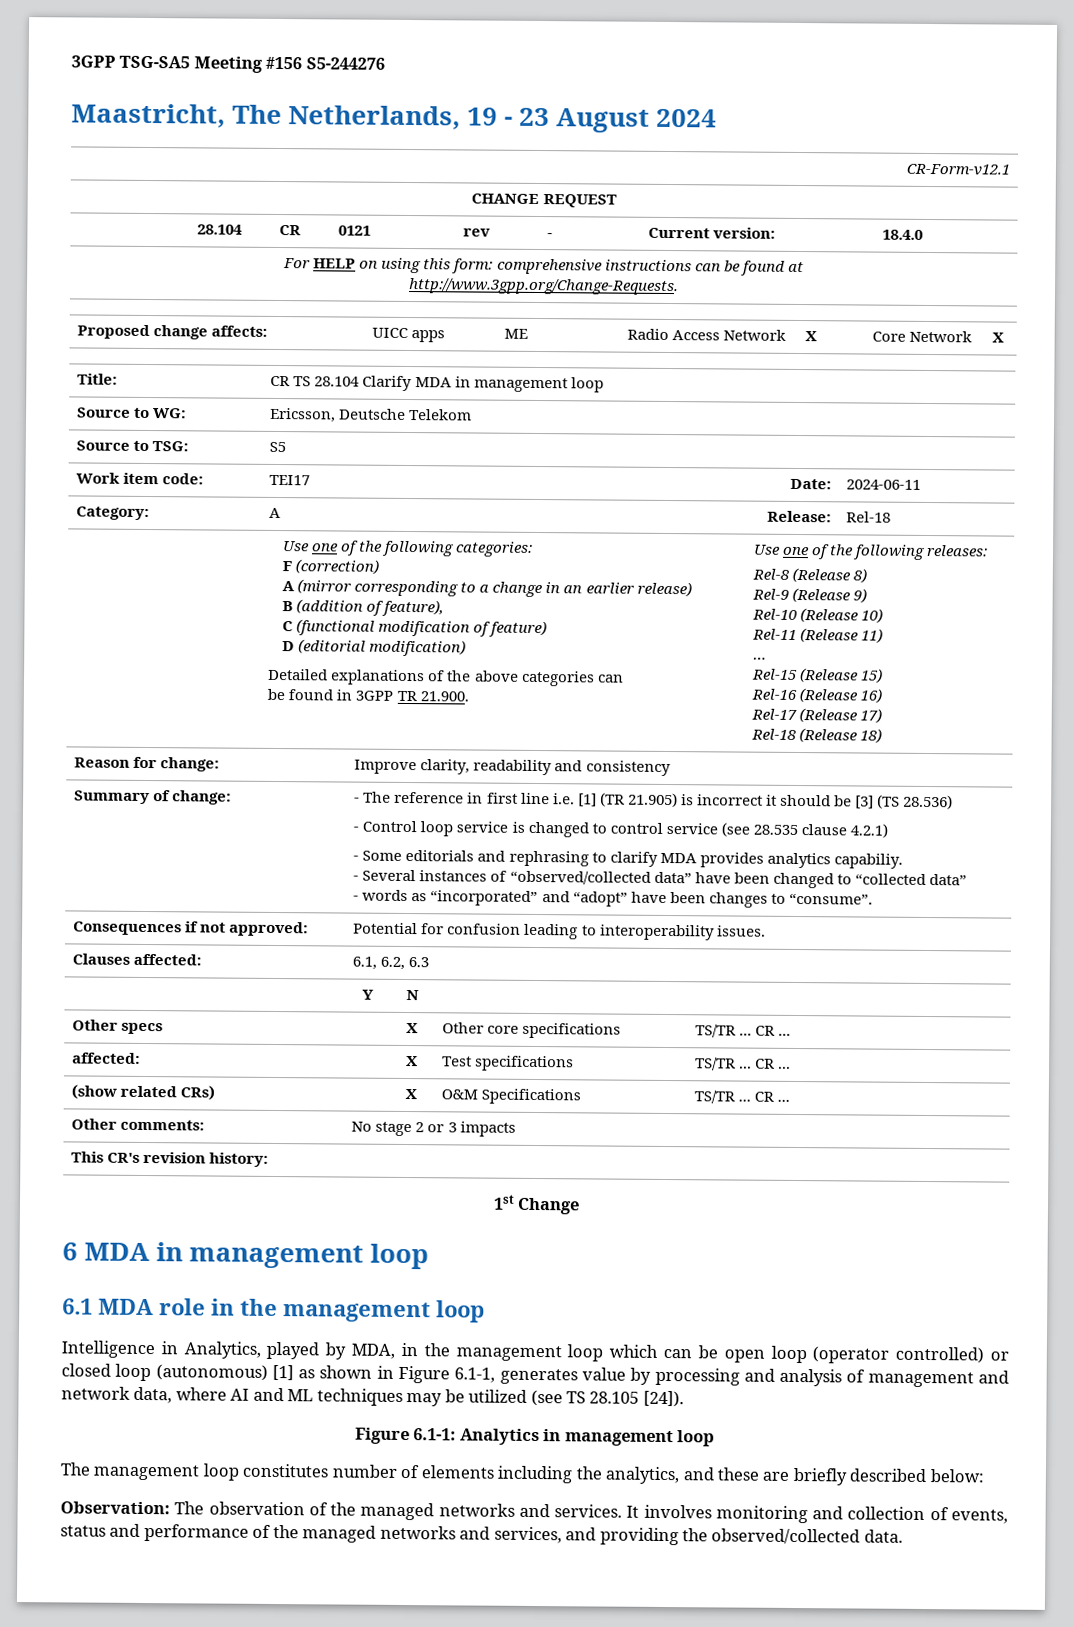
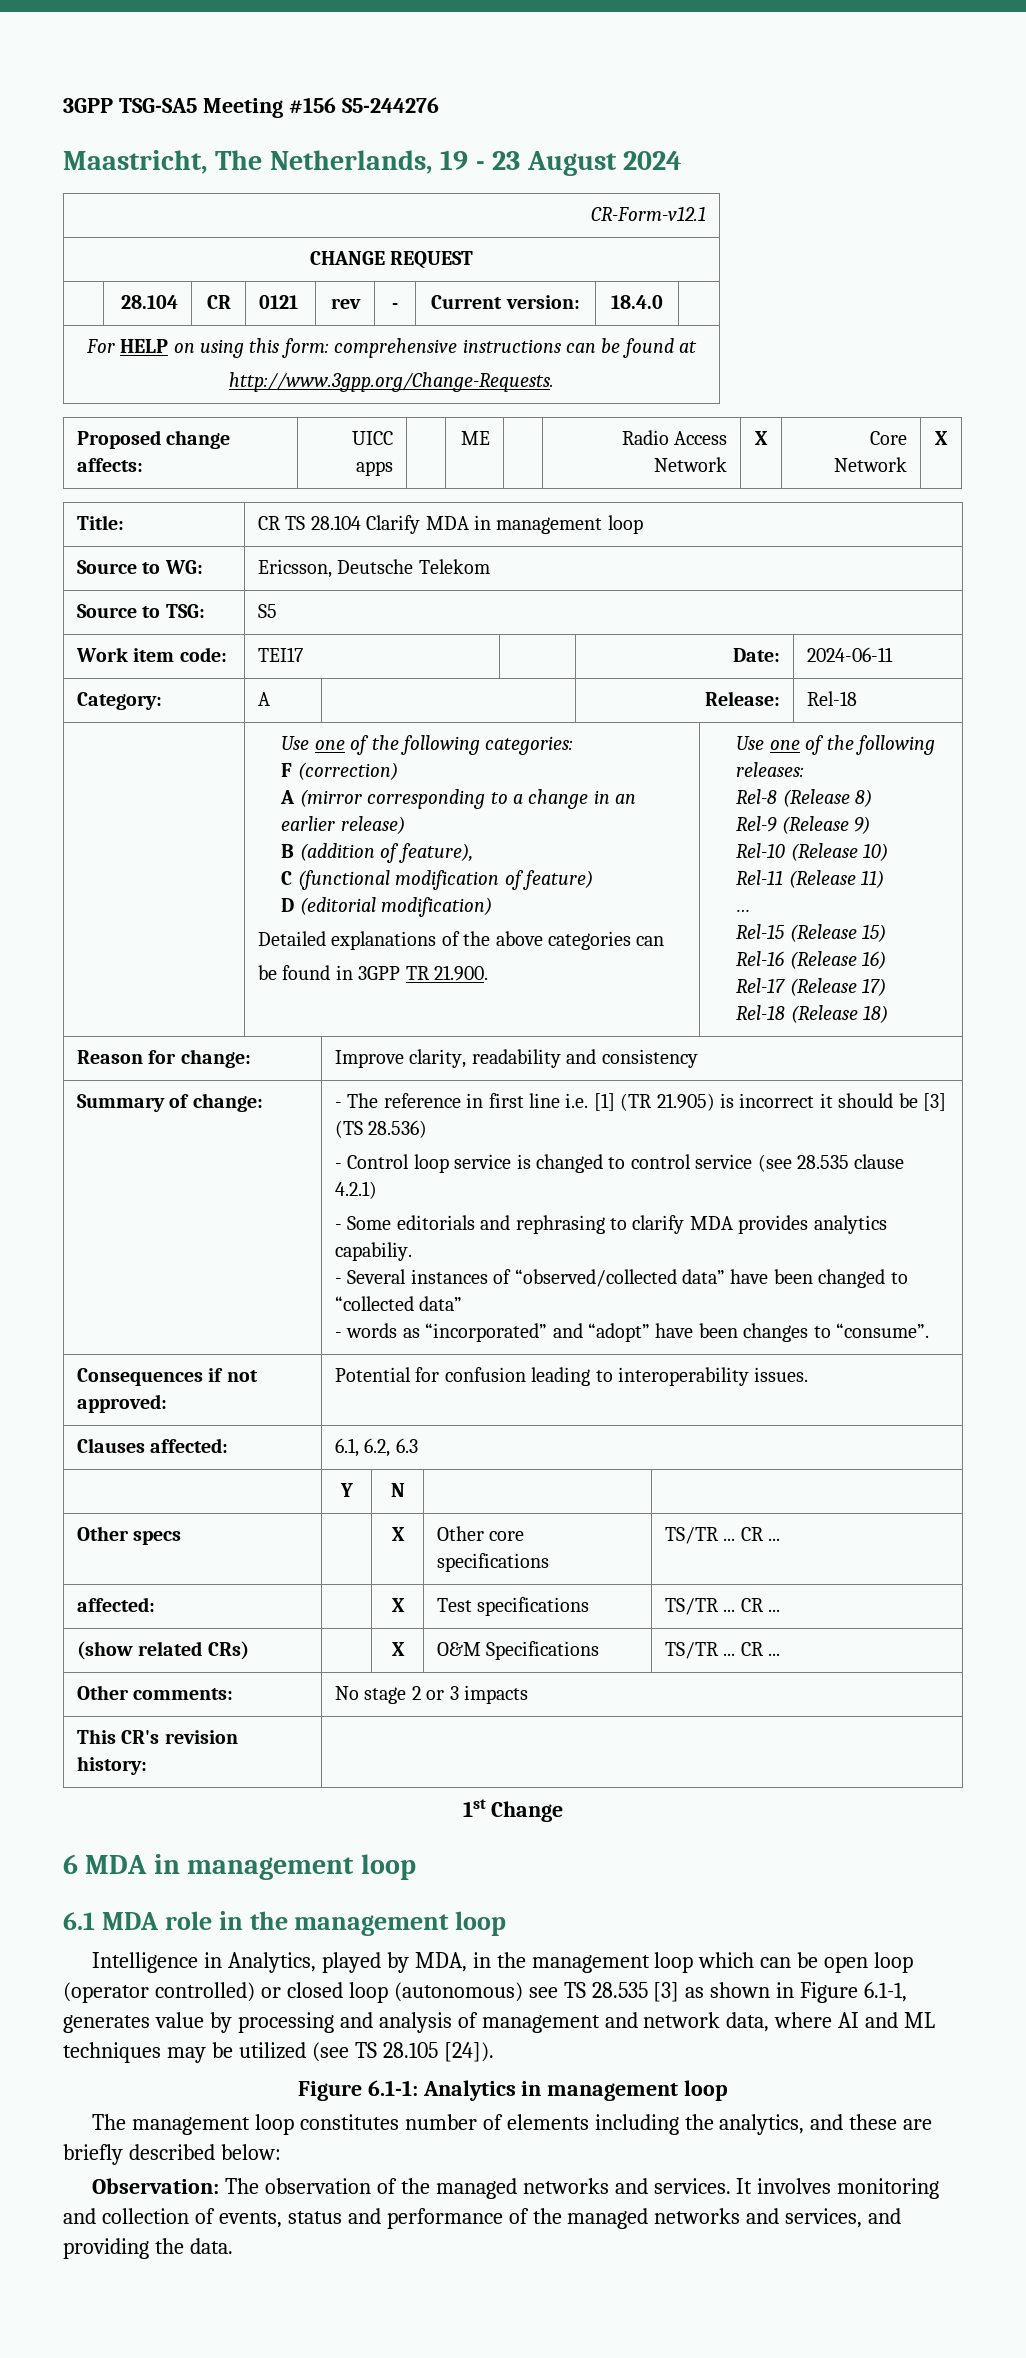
- Intelligence in Analytics, played by MDA, in the management loop which can be open loop (operator controlled) or closed loop (autonomous) [1] as shown in Figure 6.1-1, generates value by processing and analysis of management and network data, where AI and ML techniques may be utilized (see TS 28.105 [24]).
+ Intelligence in Analytics, played by MDA, in the management loop which can be open loop (operator controlled) or closed loop (autonomous) see TS 28.535 [3] as shown in Figure 6.1-1, generates value by processing and analysis of management and network data, where AI and ML techniques may be utilized (see TS 28.105 [24]).
- It involves monitoring and collection of events, status and performance of the managed networks and services, and providing the observed/collected data.
+ It involves monitoring and collection of events, status and performance of the managed networks and services, and providing the data.

